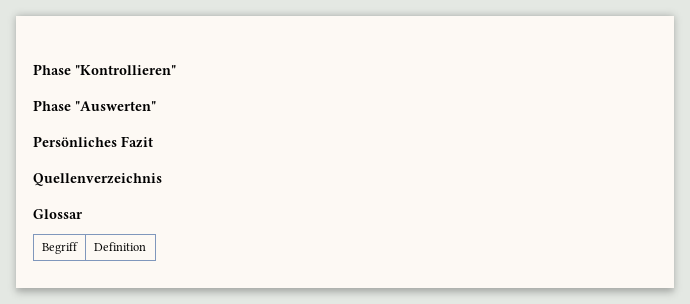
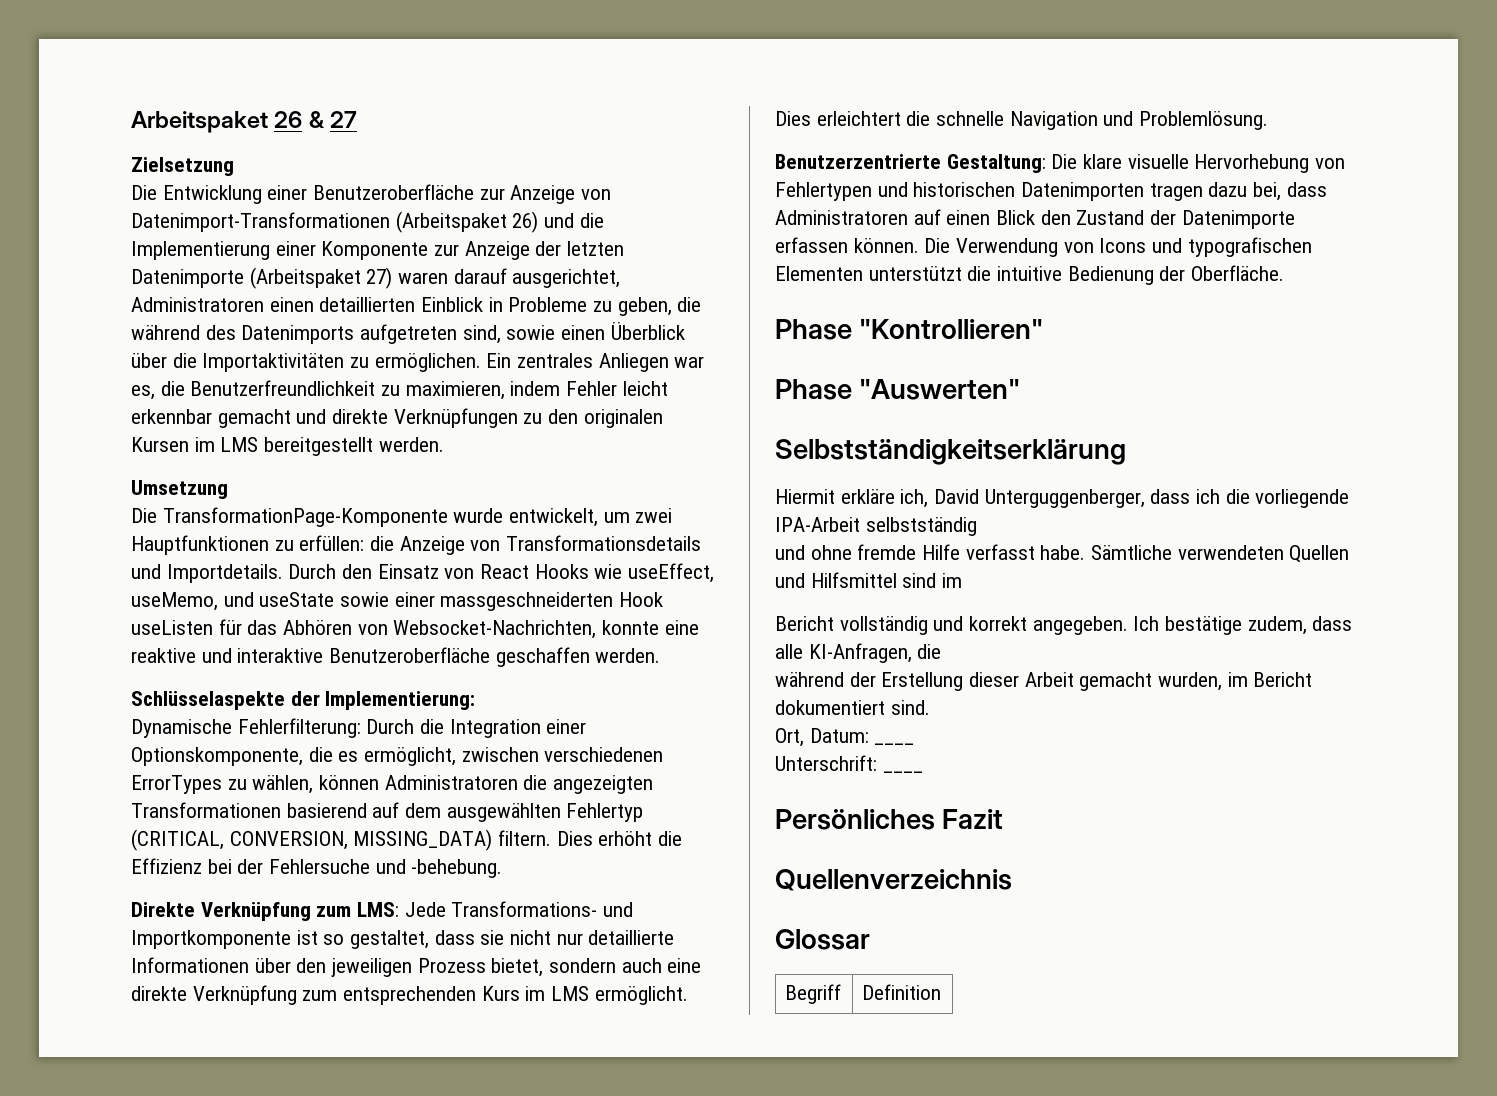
+ Arbeitspaket 26 & 27
+ Zielsetzung
+ Die Entwicklung einer Benutzeroberfläche zur Anzeige von Datenimport-Transformationen (Arbeitspaket 26) und die Implementierung einer Komponente zur Anzeige der letzten Datenimporte (Arbeitspaket 27) waren darauf ausgerichtet, Administratoren einen detaillierten Einblick in Probleme zu geben, die während des Datenimports aufgetreten sind, sowie einen Überblick über die Importaktivitäten zu ermöglichen. Ein zentrales Anliegen war es, die Benutzerfreundlichkeit zu maximieren, indem Fehler leicht erkennbar gemacht und direkte Verknüpfungen zu den originalen Kursen im LMS bereitgestellt werden.
+ Umsetzung
+ Die TransformationPage-Komponente wurde entwickelt, um zwei Hauptfunktionen zu erfüllen: die Anzeige von Transformationsdetails und Importdetails. Durch den Einsatz von React Hooks wie useEffect, useMemo, und useState sowie einer massgeschneiderten Hook useListen für das Abhören von Websocket-Nachrichten, konnte eine reaktive und interaktive Benutzeroberfläche geschaffen werden.
+ Schlüsselaspekte der Implementierung:
+ Dynamische Fehlerfilterung: Durch die Integration einer Optionskomponente, die es ermöglicht, zwischen verschiedenen ErrorTypes zu wählen, können Administratoren die angezeigten Transformationen basierend auf dem ausgewählten Fehlertyp (CRITICAL, CONVERSION, MISSING_DATA) filtern. Dies erhöht die Effizienz bei der Fehlersuche und -behebung.
+ Direkte Verknüpfung zum LMS: Jede Transformations- und Importkomponente ist so gestaltet, dass sie nicht nur detaillierte Informationen über den jeweiligen Prozess bietet, sondern auch eine direkte Verknüpfung zum entsprechenden Kurs im LMS ermöglicht. Dies erleichtert die schnelle Navigation und Problemlösung.
+ Benutzerzentrierte Gestaltung: Die klare visuelle Hervorhebung von Fehlertypen und historischen Datenimporten tragen dazu bei, dass Administratoren auf einen Blick den Zustand der Datenimporte erfassen können. Die Verwendung von Icons und typografischen Elementen unterstützt die intuitive Bedienung der Oberfläche.
  Phase "Kontrollieren"
  Phase "Auswerten"
+ Selbstständigkeitserklärung
+ Hiermit erkläre ich, David Unterguggenberger, dass ich die vorliegende IPA-Arbeit selbstständig
+ und ohne fremde Hilfe verfasst habe. Sämtliche verwendeten Quellen und Hilfsmittel sind im
+ Bericht vollständig und korrekt angegeben. Ich bestätige zudem, dass alle KI-Anfragen, die
+ während der Erstellung dieser Arbeit gemacht wurden, im Bericht dokumentiert sind.
+ Ort, Datum: ____
+ Unterschrift: ____

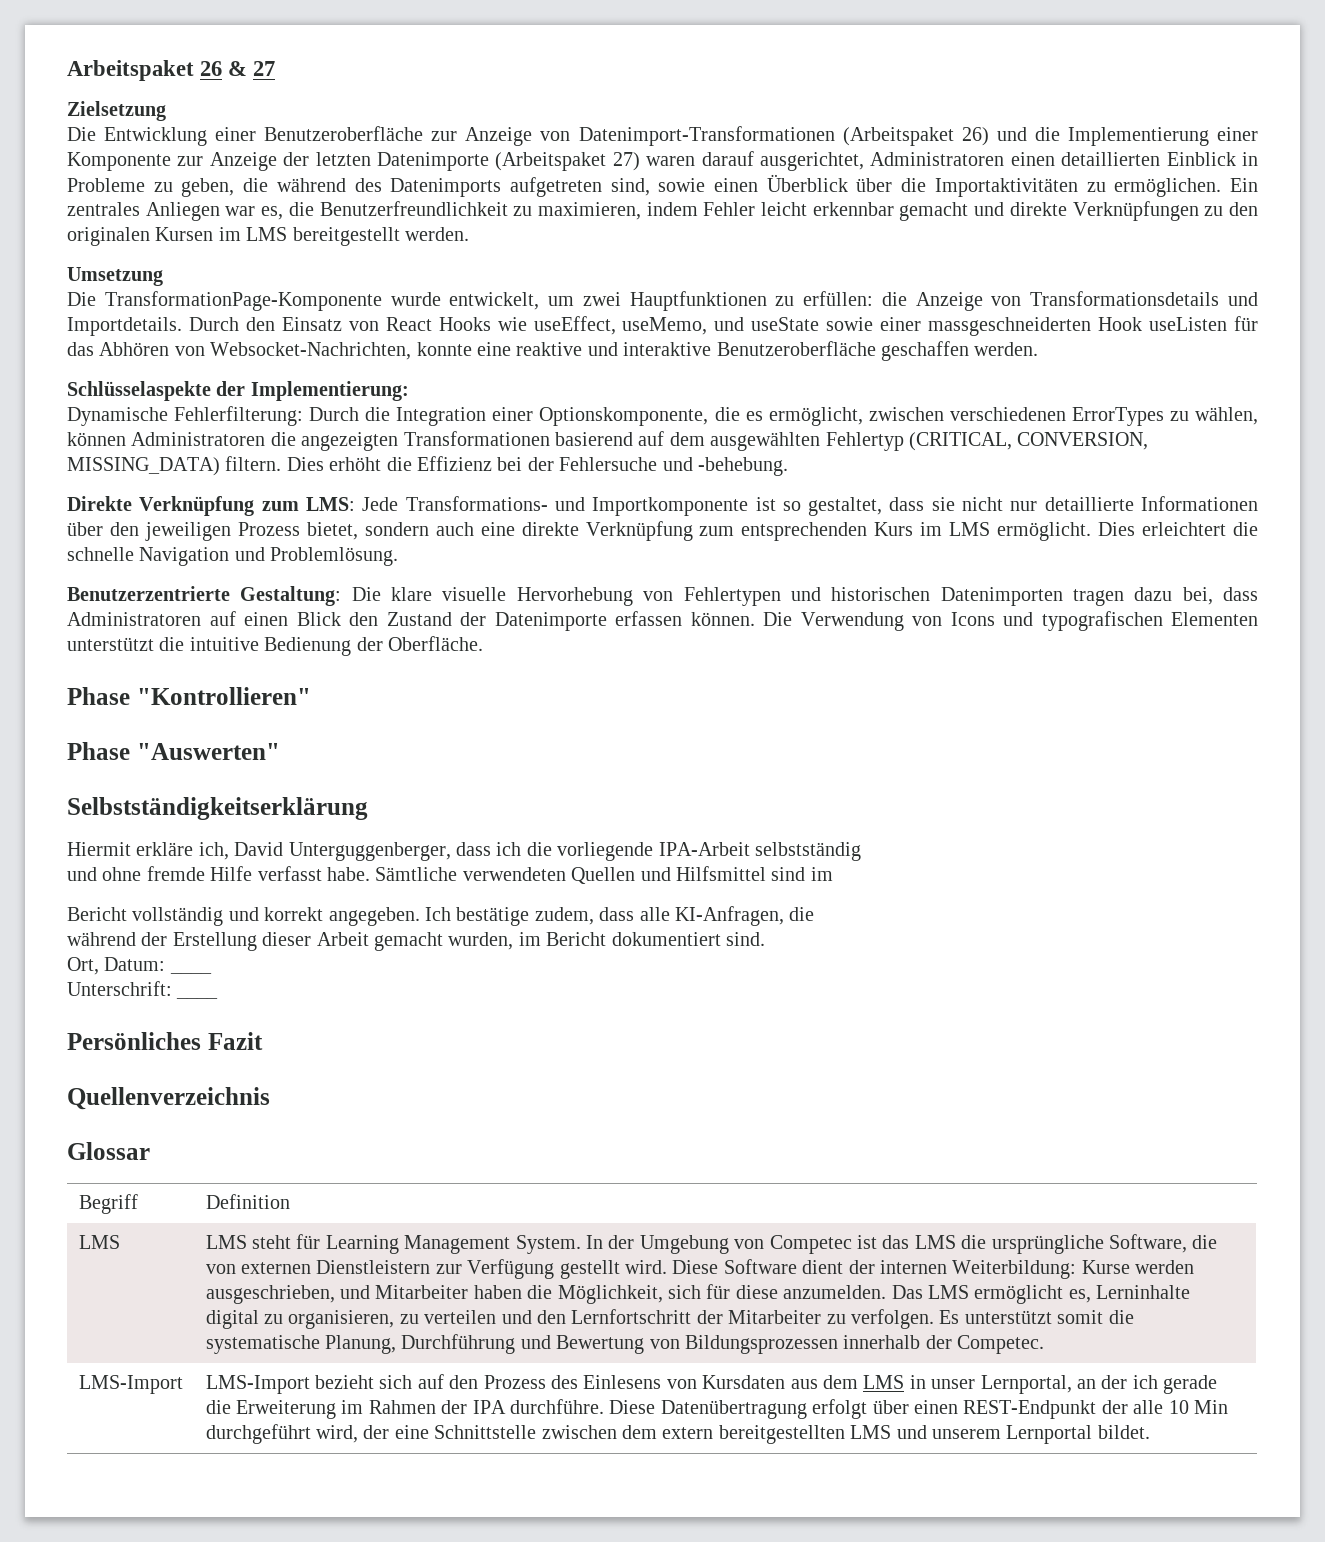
+ LMS | LMS steht für Learning Management System. In der Umgebung von Competec ist das LMS die ursprüngliche Software, die von externen Dienstleistern zur Verfügung gestellt wird. Diese Software dient der internen Weiterbildung: Kurse werden ausgeschrieben, und Mitarbeiter haben die Möglichkeit, sich für diese anzumelden. Das LMS ermöglicht es, Lerninhalte digital zu organisieren, zu verteilen und den Lernfortschritt der Mitarbeiter zu verfolgen. Es unterstützt somit die systematische Planung, Durchführung und Bewertung von Bildungsprozessen innerhalb der Competec.
+ LMS-Import | LMS-Import bezieht sich auf den Prozess des Einlesens von Kursdaten aus dem LMS in unser Lernportal, an der ich gerade die Erweiterung im Rahmen der IPA durchführe. Diese Datenübertragung erfolgt über einen REST-Endpunkt der alle 10 Min durchgeführt wird, der eine Schnittstelle zwischen dem extern bereitgestellten LMS und unserem Lernportal bildet.

